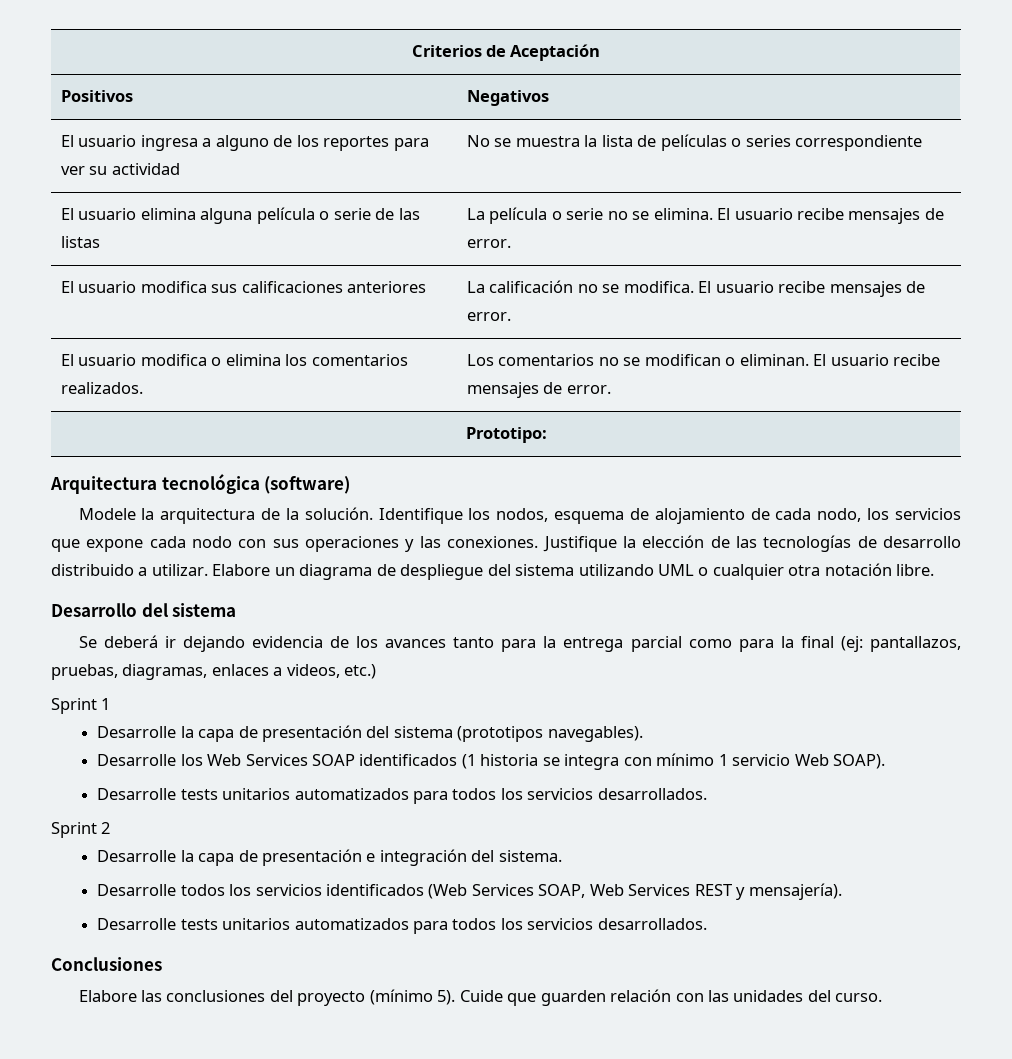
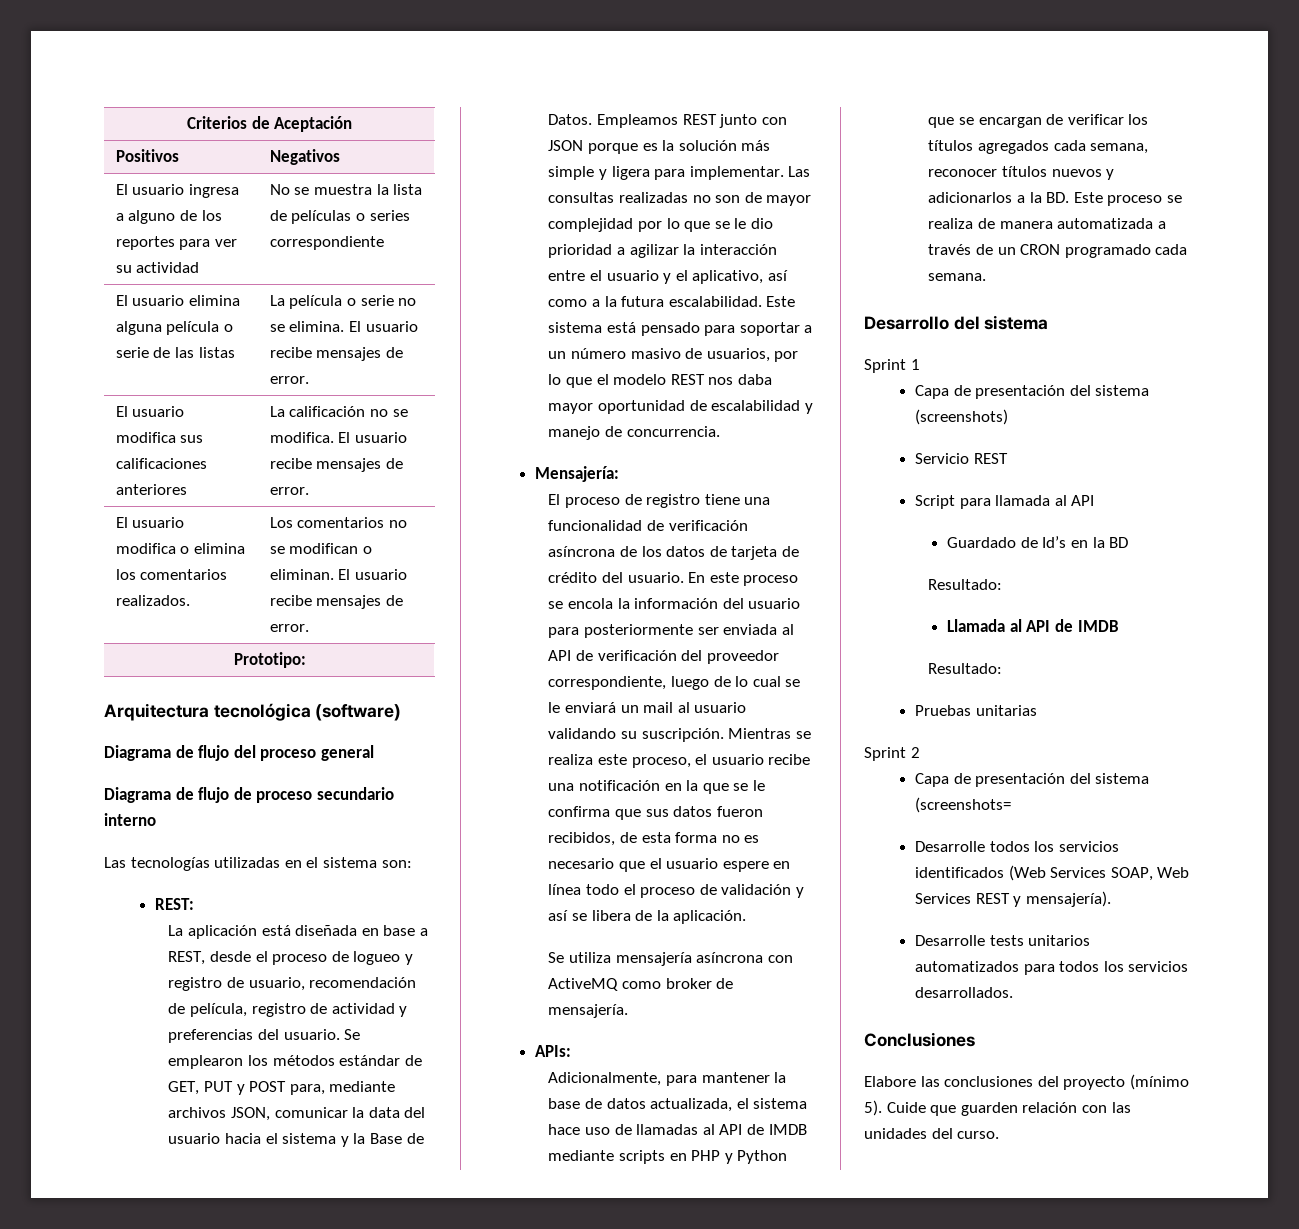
- Modele la arquitectura de la solución. Identifique los nodos, esquema de alojamiento de cada nodo, los servicios que expone cada nodo con sus operaciones y las conexiones. Justifique la elección de las tecnologías de desarrollo distribuido a utilizar. Elabore un diagrama de despliegue del sistema utilizando UML o cualquier otra notación libre.
+ Diagrama de flujo del proceso general
+ Diagrama de flujo de proceso secundario interno
+ Las tecnologías utilizadas en el sistema son:
+ REST:
+ La aplicación está diseñada en base a REST, desde el proceso de logueo y registro de usuario, recomendación de película, registro de actividad y preferencias del usuario. Se emplearon los métodos estándar de GET, PUT y POST para, mediante archivos JSON, comunicar la data del usuario hacia el sistema y la Base de Datos. Empleamos REST junto con JSON porque es la solución más simple y ligera para implementar. Las consultas realizadas no son de mayor complejidad por lo que se le dio prioridad a agilizar la interacción entre el usuario y el aplicativo, así como a la futura escalabilidad. Este sistema está pensado para soportar a un número masivo de usuarios, por lo que el modelo REST nos daba mayor oportunidad de escalabilidad y manejo de concurrencia.
+ Mensajería:
+ El proceso de registro tiene una funcionalidad de verificación asíncrona de los datos de tarjeta de crédito del usuario. En este proceso se encola la información del usuario para posteriormente ser enviada al API de verificación del proveedor correspondiente, luego de lo cual se le enviará un mail al usuario validando su suscripción. Mientras se realiza este proceso, el usuario recibe una notificación en la que se le confirma que sus datos fueron recibidos, de esta forma no es necesario que el usuario espere en línea todo el proceso de validación y así se libera de la aplicación.
+ Se utiliza mensajería asíncrona con ActiveMQ como broker de mensajería.
+ APIs:
+ Adicionalmente, para mantener la base de datos actualizada, el sistema hace uso de llamadas al API de IMDB mediante scripts en PHP y Python que se encargan de verificar los títulos agregados cada semana, reconocer títulos nuevos y adicionarlos a la BD. Este proceso se realiza de manera automatizada a través de un CRON programado cada semana.
  Desarrollo del sistema
- Se deberá ir dejando evidencia de los avances tanto para la entrega parcial como para la final (ej: pantallazos, pruebas, diagramas, enlaces a videos, etc.)
- Desarrolle la capa de presentación del sistema (prototipos navegables).
- Desarrolle los Web Services SOAP identificados (1 historia se integra con mínimo 1 servicio Web SOAP).
- Desarrolle tests unitarios automatizados para todos los servicios desarrollados.
+ Capa de presentación del sistema (screenshots)
+ Servicio REST
+ Script para llamada al API
+ Guardado de Id’s en la BD
+ Resultado:
+ Llamada al API de IMDB
+ Resultado:
+ Pruebas unitarias
  Sprint 2
- Desarrolle la capa de presentación e integración del sistema.
+ Capa de presentación del sistema (screenshots=

